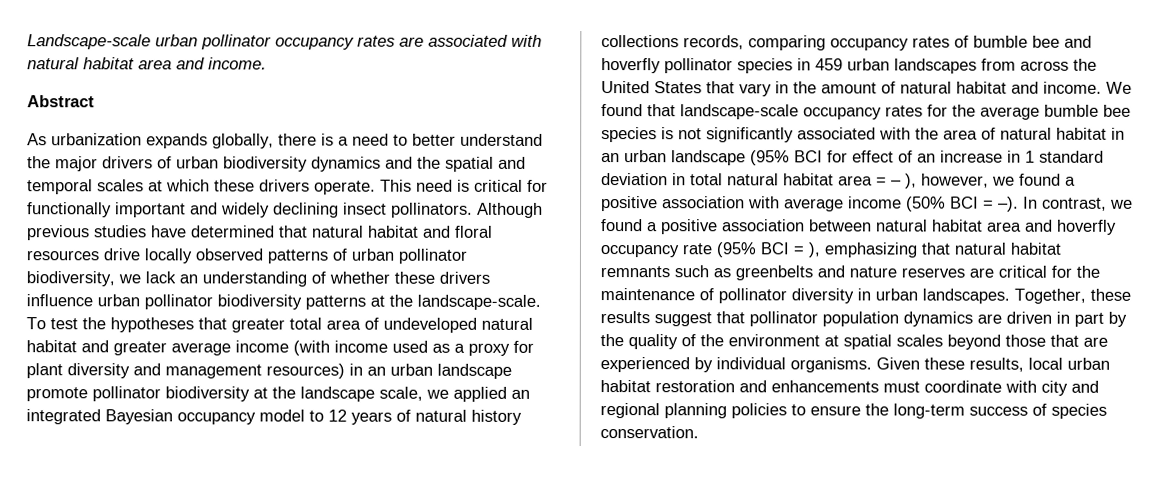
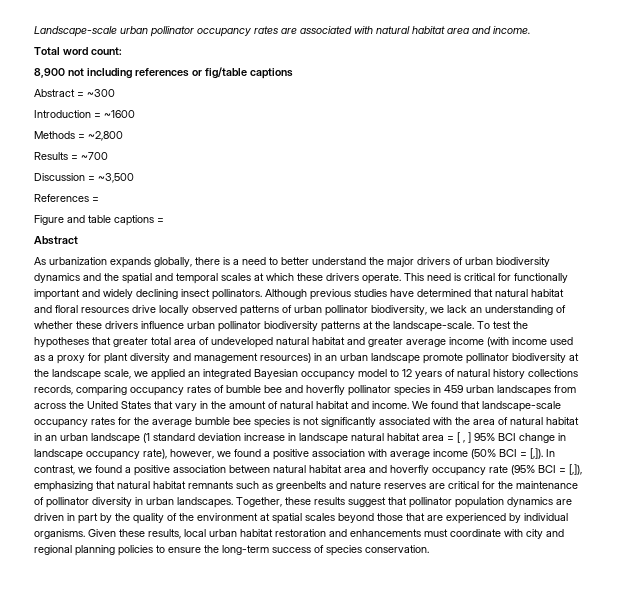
+ Total word count:
+ 8,900 not including references or fig/table captions
+ Abstract = ~300
+ Introduction = ~1600
+ Methods = ~2,800
+ Results = ~700
+ Discussion = ~3,500
+ References =
+ Figure and table captions =
- We found that landscape-scale occupancy rates for the average bumble bee species is not significantly associated with the area of natural habitat in an urban landscape (95% BCI for effect of an increase in 1 standard deviation in total natural habitat area = – ), however, we found a positive association with average income (50% BCI = –).
+ We found that landscape-scale occupancy rates for the average bumble bee species is not significantly associated with the area of natural habitat in an urban landscape (1 standard deviation increase in landscape natural habitat area = [ , ] 95% BCI change in landscape occupancy rate), however, we found a positive association with average income (50% BCI = [,]).
- In contrast, we found a positive association between natural habitat area and hoverfly occupancy rate (95% BCI = ), emphasizing that natural habitat remnants such as greenbelts and nature reserves are critical for the maintenance of pollinator diversity in urban landscapes.
+ In contrast, we found a positive association between natural habitat area and hoverfly occupancy rate (95% BCI = [,]), emphasizing that natural habitat remnants such as greenbelts and nature reserves are critical for the maintenance of pollinator diversity in urban landscapes.

